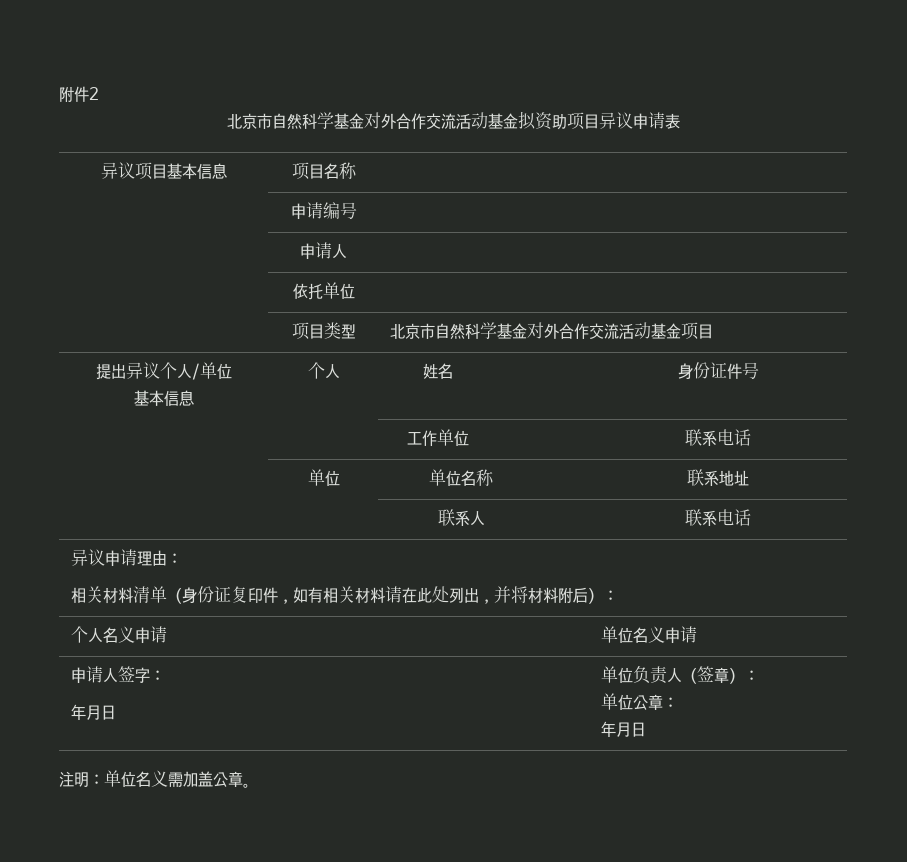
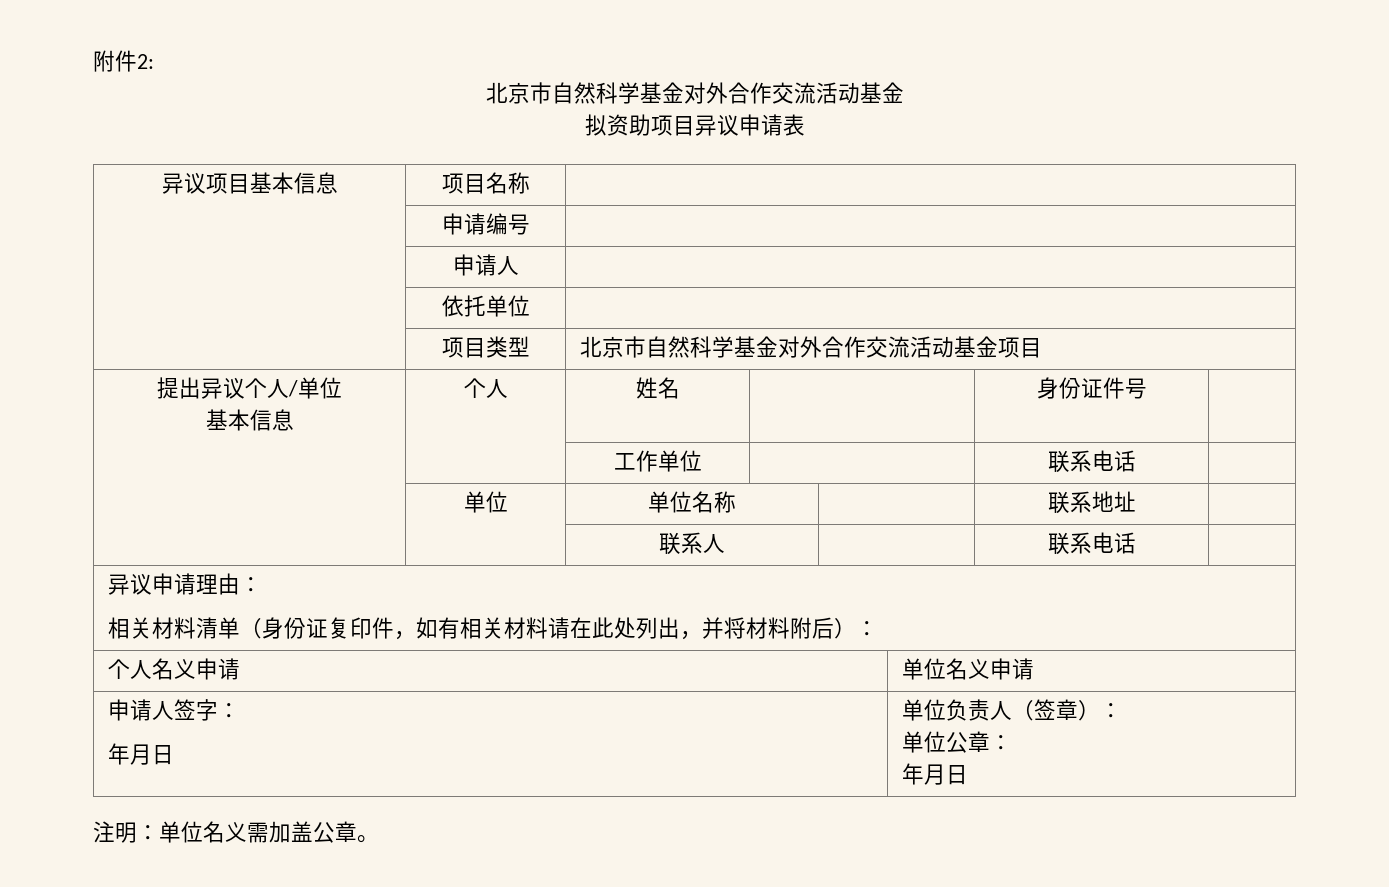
- 附件2
- 北京市自然科学基金对外合作交流活动基金拟资助项目异议申请表
+ 附件2:
+ 北京市自然科学基金对外合作交流活动基金
+ 拟资助项目异议申请表

